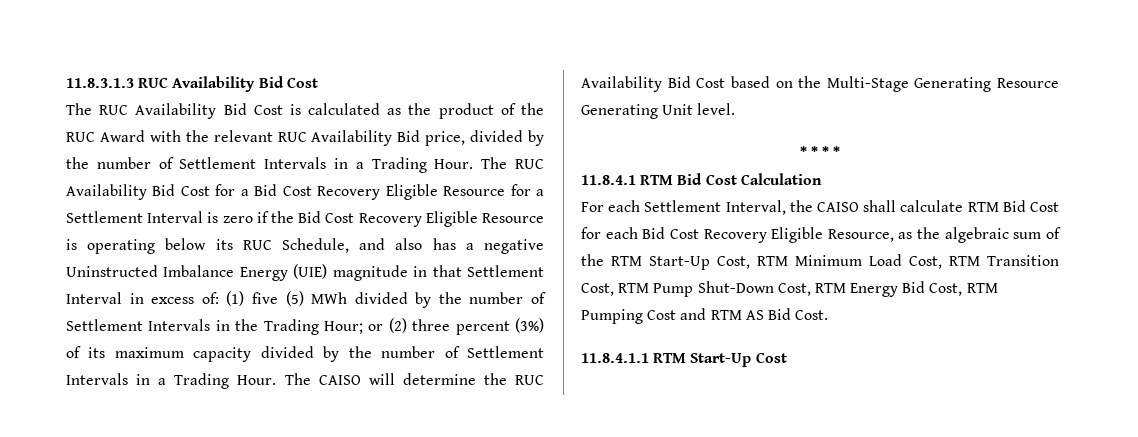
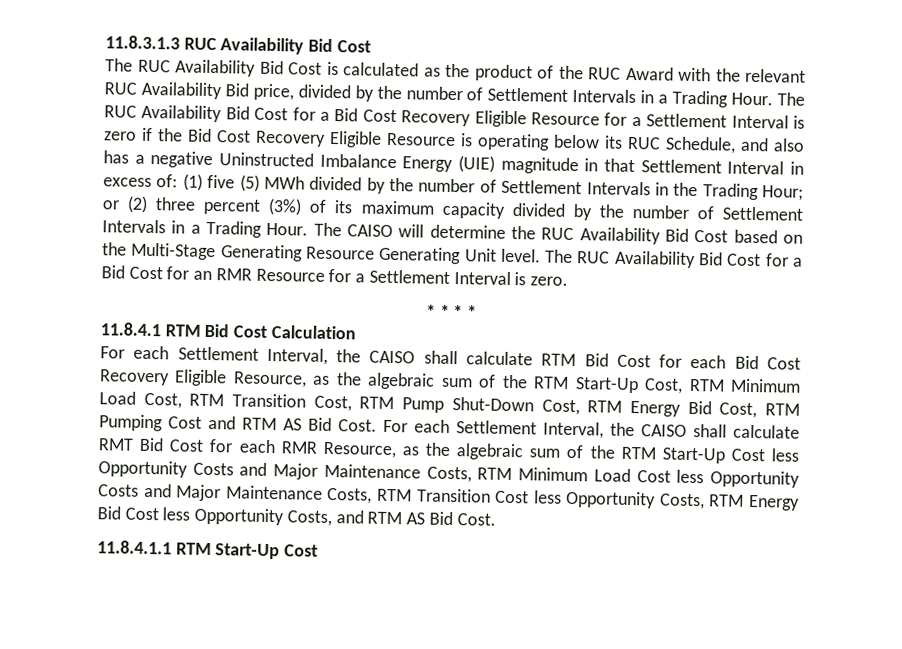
+ The RUC Availability Bid Cost for a Bid Cost for an RMR Resource for a Settlement Interval is zero.
+ For each Settlement Interval, the CAISO shall calculate RMT Bid Cost for each RMR Resource, as the algebraic sum of the RTM Start-Up Cost less Opportunity Costs and Major Maintenance Costs, RTM Minimum Load Cost less Opportunity Costs and Major Maintenance Costs, RTM Transition Cost less Opportunity Costs, RTM Energy Bid Cost less Opportunity Costs, and RTM AS Bid Cost.

